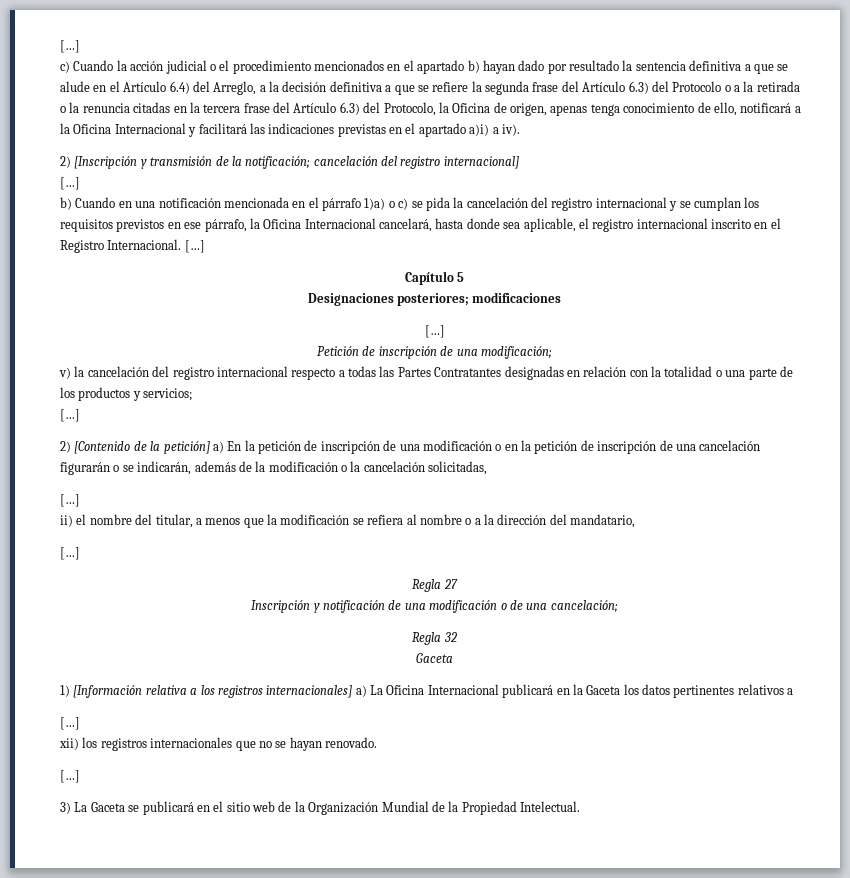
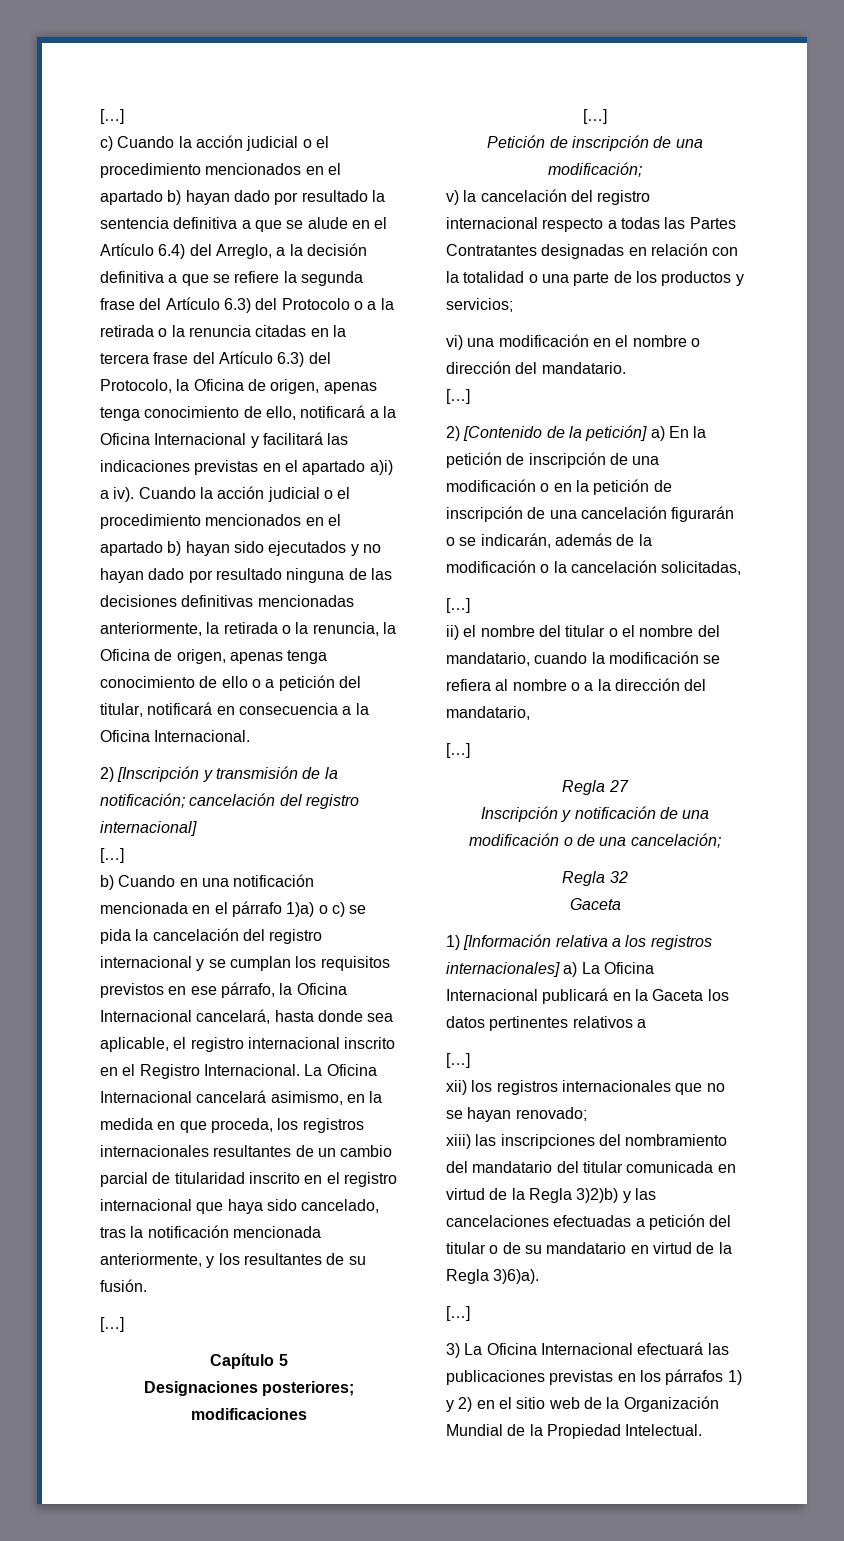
+ Cuando la acción judicial o el procedimiento mencionados en el apartado b) hayan sido ejecutados y no hayan dado por resultado ninguna de las decisiones definitivas mencionadas anteriormente, la retirada o la renuncia, la Oficina de origen, apenas tenga conocimiento de ello o a petición del titular, notificará en consecuencia a la Oficina Internacional.
- b) Cuando en una notificación mencionada en el párrafo 1)a) o c) se pida la cancelación del registro internacional y se cumplan los requisitos previstos en ese párrafo, la Oficina Internacional cancelará, hasta donde sea aplicable, el registro internacional inscrito en el Registro Internacional. […]
+ b) Cuando en una notificación mencionada en el párrafo 1)a) o c) se pida la cancelación del registro internacional y se cumplan los requisitos previstos en ese párrafo, la Oficina Internacional cancelará, hasta donde sea aplicable, el registro internacional inscrito en el Registro Internacional. La Oficina Internacional cancelará asimismo, en la medida en que proceda, los registros internacionales resultantes de un cambio parcial de titularidad inscrito en el registro internacional que haya sido cancelado, tras la notificación mencionada anteriormente, y los resultantes de su fusión.
+ […]
+ vi) una modificación en el nombre o dirección del mandatario.
- ii) el nombre del titular, a menos que la modificación se refiera al nombre o a la dirección del mandatario,
+ ii) el nombre del titular o el nombre del mandatario, cuando la modificación se refiera al nombre o a la dirección del mandatario,
- xii) los registros internacionales que no se hayan renovado.
+ xii) los registros internacionales que no se hayan renovado;
+ xiii) las inscripciones del nombramiento del mandatario del titular comunicada en virtud de la Regla 3)2)b) y las cancelaciones efectuadas a petición del titular o de su mandatario en virtud de la Regla 3)6)a).
  […]
- 3) La Gaceta se publicará en el sitio web de la Organización Mundial de la Propiedad Intelectual.
+ 3) La Oficina Internacional efectuará las publicaciones previstas en los párrafos 1) y 2) en el sitio web de la Organización Mundial de la Propiedad Intelectual.

